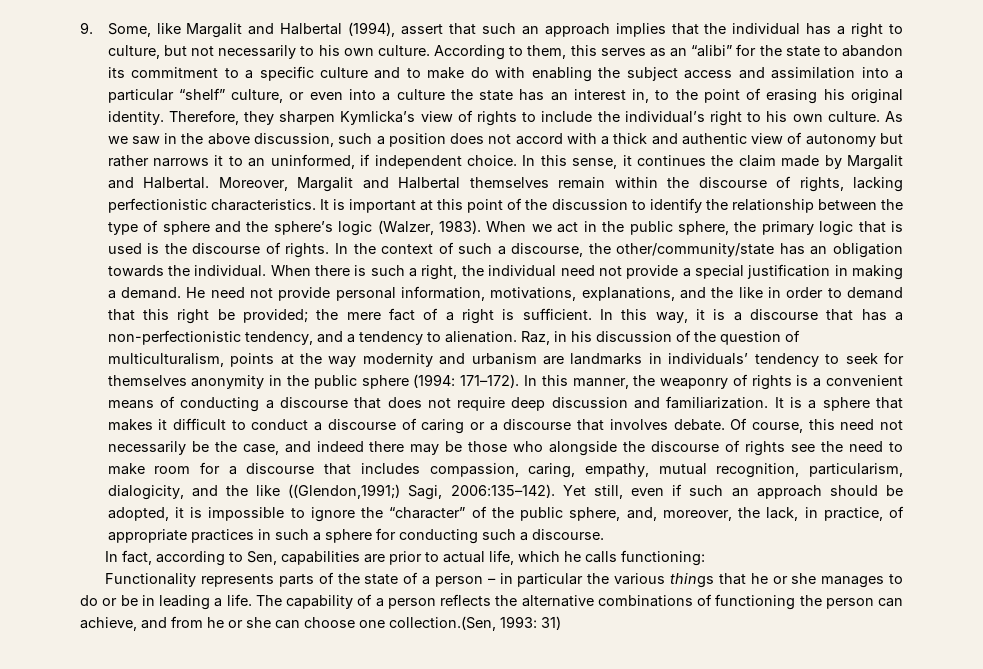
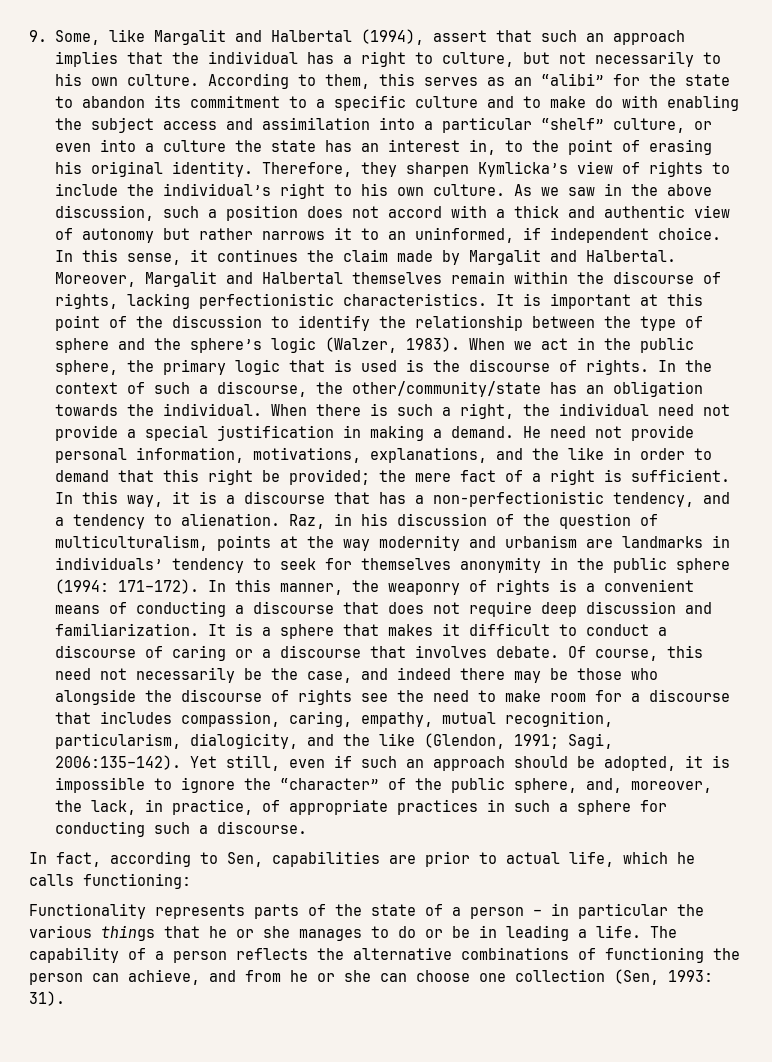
- Of course, this need not necessarily be the case, and indeed there may be those who alongside the discourse of rights see the need to make room for a discourse that includes compassion, caring, empathy, mutual recognition, particularism, dialogicity, and the like ((Glendon,1991;) Sagi, 2006:135–142).
+ Of course, this need not necessarily be the case, and indeed there may be those who alongside the discourse of rights see the need to make room for a discourse that includes compassion, caring, empathy, mutual recognition, particularism, dialogicity, and the like (Glendon, 1991; Sagi, 2006:135–142).
- The capability of a person reflects the alternative combinations of functioning the person can achieve, and from he or she can choose one collection.(Sen, 1993: 31)
+ The capability of a person reflects the alternative combinations of functioning the person can achieve, and from he or she can choose one collection (Sen, 1993: 31).

